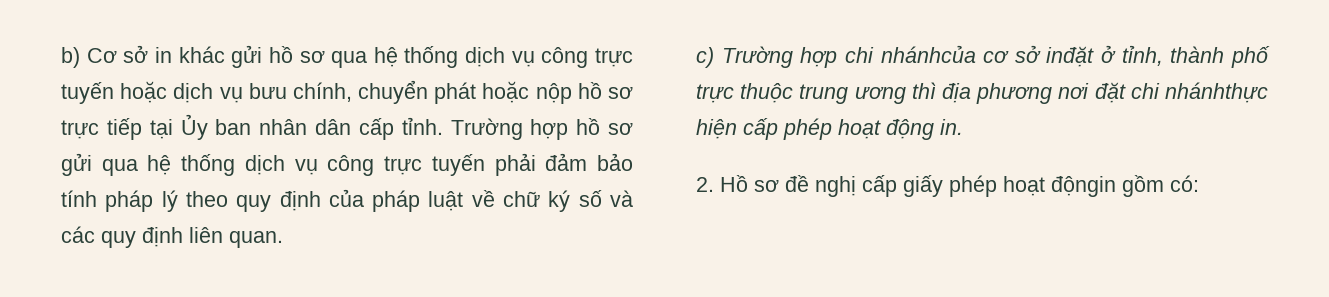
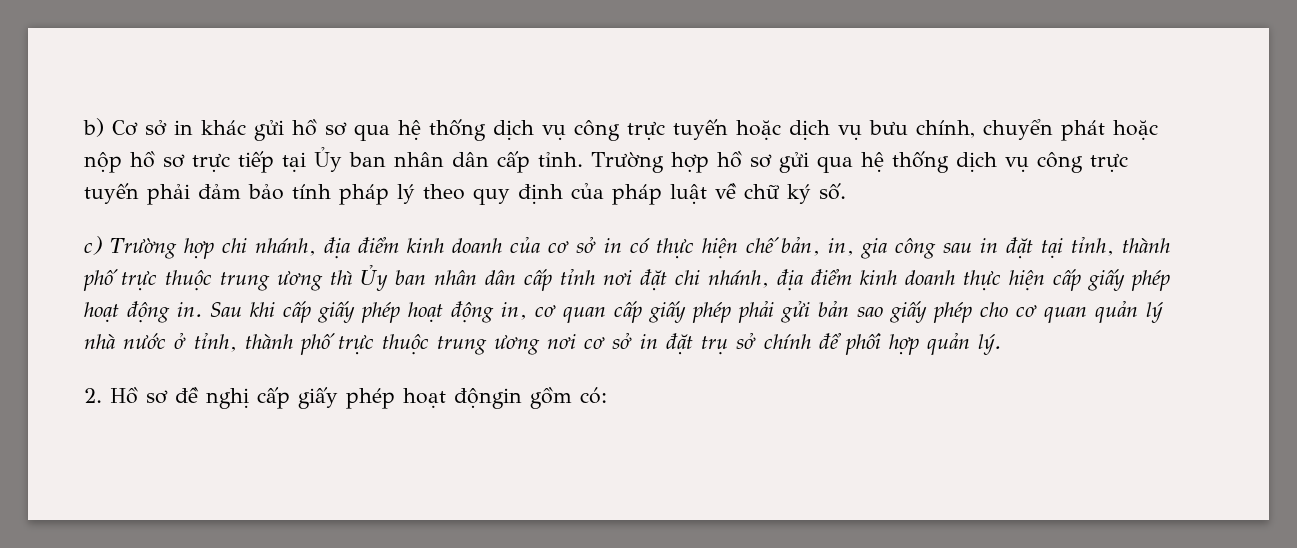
- Trường hợp hồ sơ gửi qua hệ thống dịch vụ công trực tuyến phải đảm bảo tính pháp lý theo quy định của pháp luật về chữ ký số và các quy định liên quan.
- c) Trường hợp chi nhánhcủa cơ sở inđặt ở tỉnh, thành phố trực thuộc trung ương thì địa phương nơi đặt chi nhánhthực hiện cấp phép hoạt động in.
+ Trường hợp hồ sơ gửi qua hệ thống dịch vụ công trực tuyến phải đảm bảo tính pháp lý theo quy định của pháp luật về chữ ký số.
+ c) Trường hợp chi nhánh, địa điểm kinh doanh của cơ sở in có thực hiện chế bản, in, gia công sau in đặt tại tỉnh, thành phố trực thuộc trung ương thì Ủy ban nhân dân cấp tỉnh nơi đặt chi nhánh, địa điểm kinh doanh thực hiện cấp giấy phép hoạt động in. Sau khi cấp giấy phép hoạt động in, cơ quan cấp giấy phép phải gửi bản sao giấy phép cho cơ quan quản lý nhà nước ở tỉnh, thành phố trực thuộc trung ương nơi cơ sở in đặt trụ sở chính để phối hợp quản lý.

